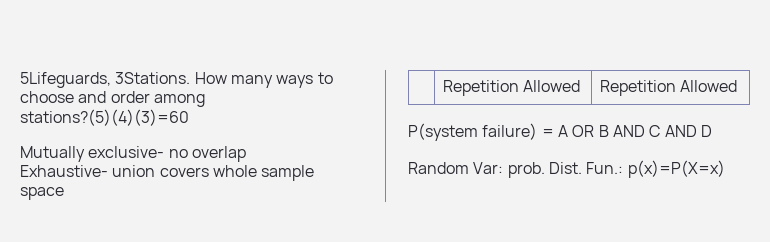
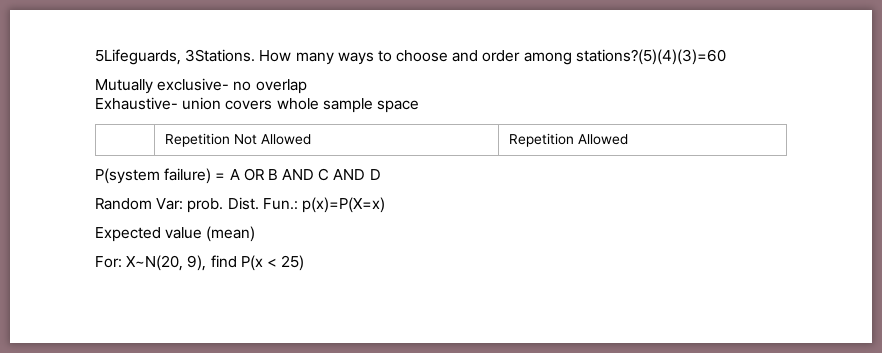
- | Repetition Allowed | Repetition Allowed
+ | Repetition Not Allowed | Repetition Allowed
+ Expected value (mean)
+ For: X~N(20, 9), find P(x < 25)

